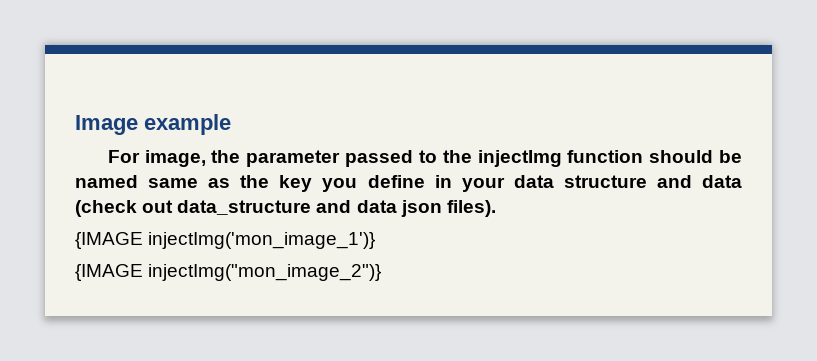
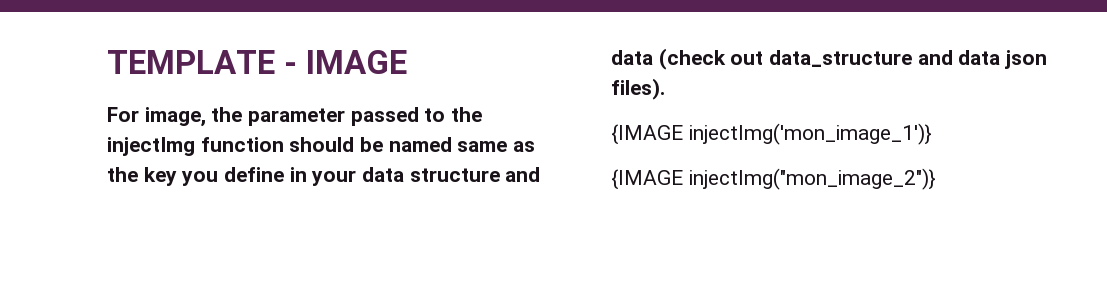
- Image example
+ TEMPLATE - IMAGE

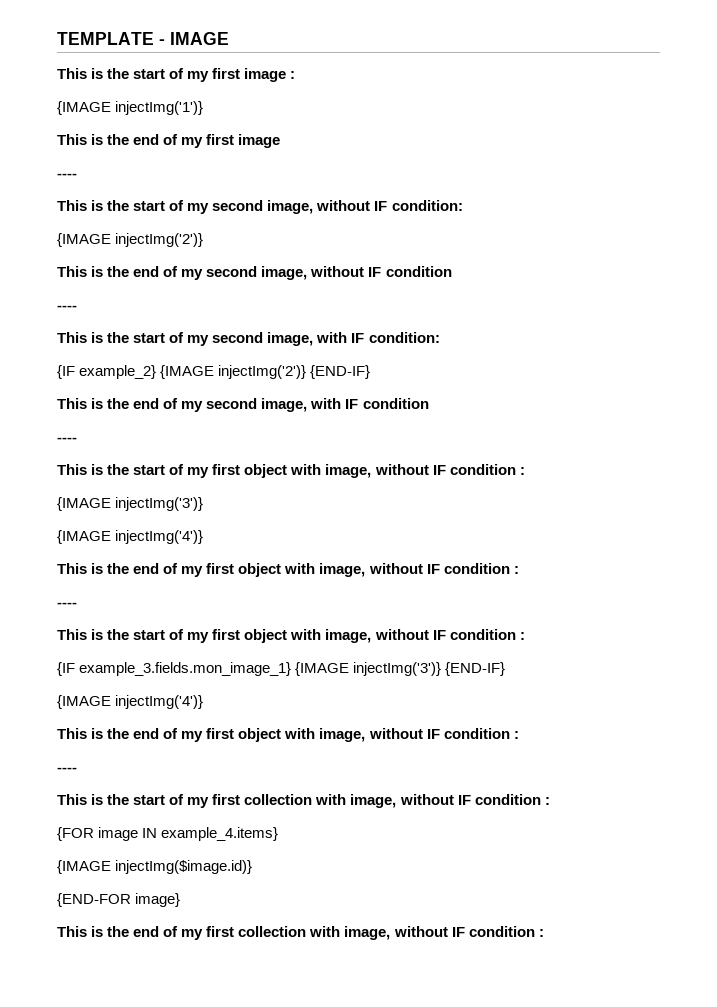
- For image, the parameter passed to the injectImg function should be named same as the key you define in your data structure and data (check out data_structure and data json files).
- {IMAGE injectImg('mon_image_1')}
- {IMAGE injectImg("mon_image_2")}
+ This is the start of my first image :
+ {IMAGE injectImg('1')}
+ This is the end of my first image
+ ----
+ This is the start of my second image, without IF condition:
+ {IMAGE injectImg('2')}
+ This is the end of my second image, without IF condition
+ ----
+ This is the start of my second image, with IF condition:
+ {IF example_2} {IMAGE injectImg('2')} {END-IF}
+ This is the end of my second image, with IF condition
+ ----
+ This is the start of my first object with image, without IF condition :
+ {IMAGE injectImg('3')}
+ {IMAGE injectImg('4')}
+ This is the end of my first object with image, without IF condition :
+ ----
+ This is the start of my first object with image, without IF condition :
+ {IF example_3.fields.mon_image_1} {IMAGE injectImg('3')} {END-IF}
+ {IMAGE injectImg('4')}
+ This is the end of my first object with image, without IF condition :
+ ----
+ This is the start of my first collection with image, without IF condition :
+ {FOR image IN example_4.items}
+ {IMAGE injectImg($image.id)}
+ {END-FOR image}
+ This is the end of my first collection with image, without IF condition :

